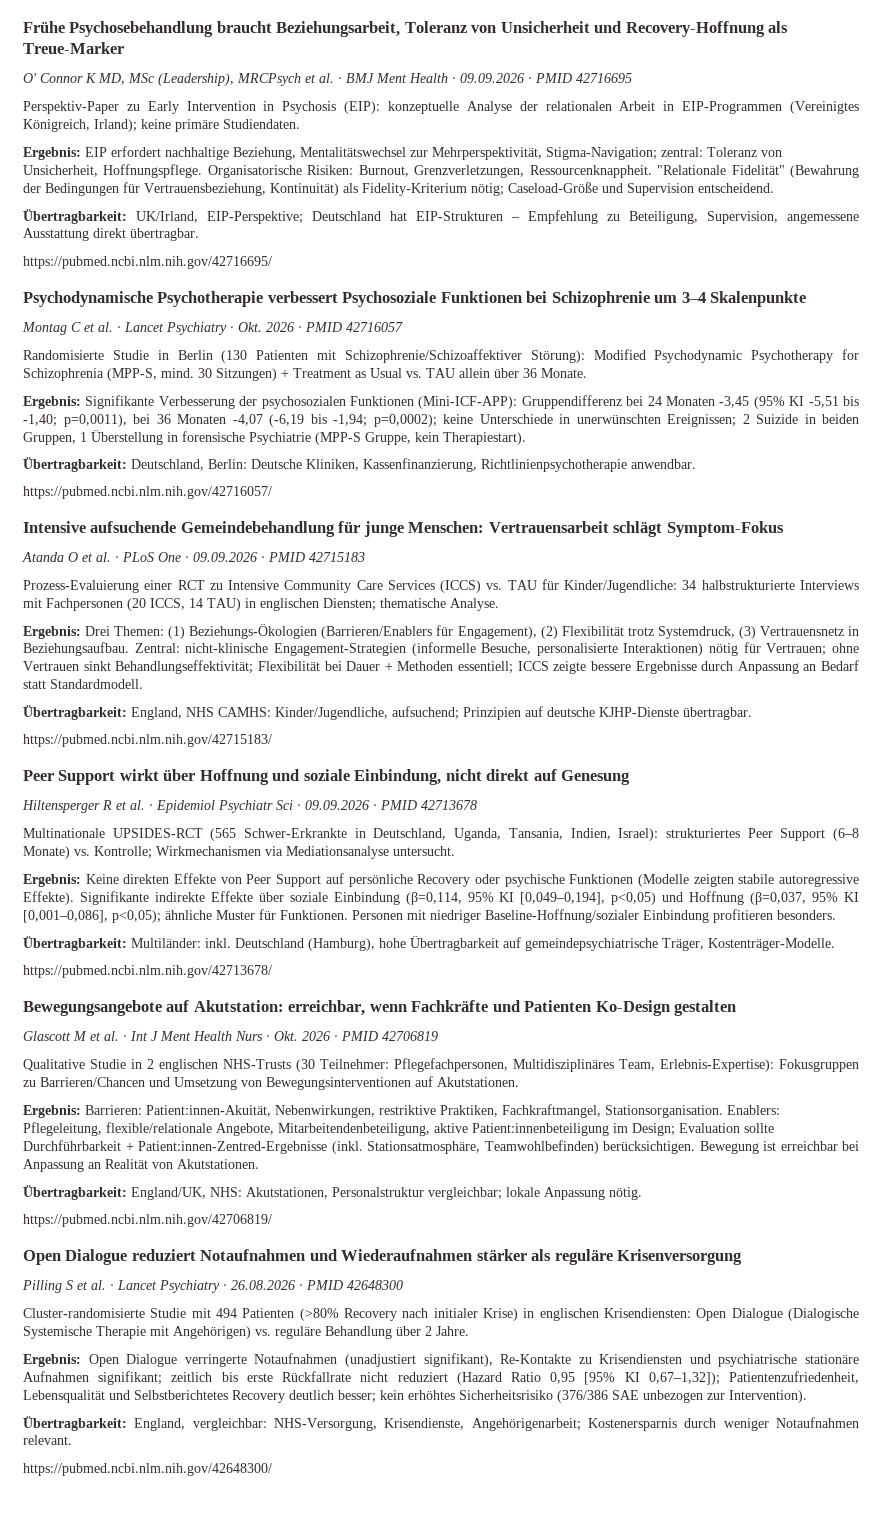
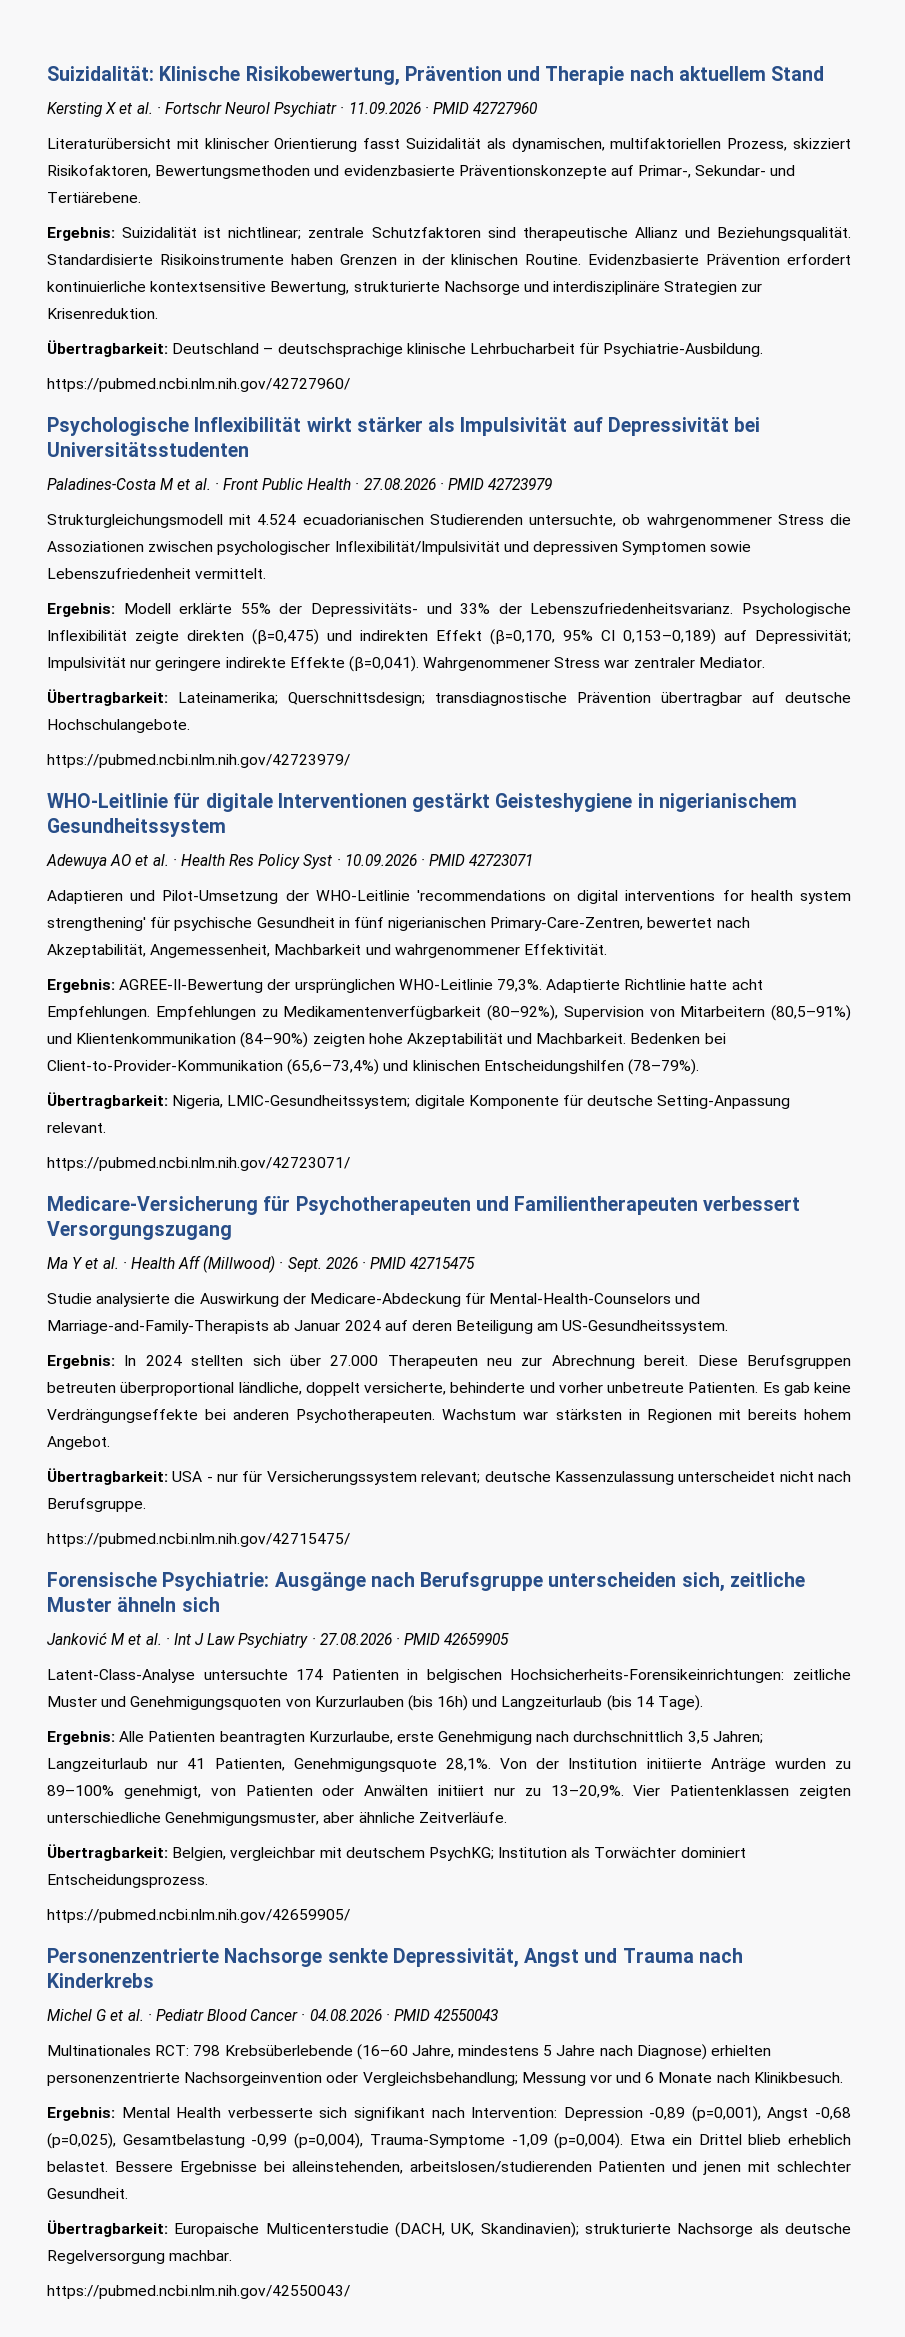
- Frühe Psychosebehandlung braucht Beziehungsarbeit, Toleranz von Unsicherheit und Recovery-Hoffnung als Treue-Marker
- O' Connor K MD, MSc (Leadership), MRCPsych et al. · BMJ Ment Health · 09.09.2026 · PMID 42716695
- Perspektiv-Paper zu Early Intervention in Psychosis (EIP): konzeptuelle Analyse der relationalen Arbeit in EIP-Programmen (Vereinigtes Königreich, Irland); keine primäre Studiendaten.
- Ergebnis: EIP erfordert nachhaltige Beziehung, Mentalitätswechsel zur Mehrperspektivität, Stigma-Navigation; zentral: Toleranz von Unsicherheit, Hoffnungspflege. Organisatorische Risiken: Burnout, Grenzverletzungen, Ressourcenknappheit. "Relationale Fidelität" (Bewahrung der Bedingungen für Vertrauensbeziehung, Kontinuität) als Fidelity-Kriterium nötig; Caseload-Größe und Supervision entscheidend.
- Übertragbarkeit: UK/Irland, EIP-Perspektive; Deutschland hat EIP-Strukturen – Empfehlung zu Beteiligung, Supervision, angemessene Ausstattung direkt übertragbar.
- https://pubmed.ncbi.nlm.nih.gov/42716695/
- Psychodynamische Psychotherapie verbessert Psychosoziale Funktionen bei Schizophrenie um 3–4 Skalenpunkte
- Montag C et al. · Lancet Psychiatry · Okt. 2026 · PMID 42716057
- Randomisierte Studie in Berlin (130 Patienten mit Schizophrenie/Schizoaffektiver Störung): Modified Psychodynamic Psychotherapy for Schizophrenia (MPP-S, mind. 30 Sitzungen) + Treatment as Usual vs. TAU allein über 36 Monate.
- Ergebnis: Signifikante Verbesserung der psychosozialen Funktionen (Mini-ICF-APP): Gruppendifferenz bei 24 Monaten -3,45 (95% KI -5,51 bis -1,40; p=0,0011), bei 36 Monaten -4,07 (-6,19 bis -1,94; p=0,0002); keine Unterschiede in unerwünschten Ereignissen; 2 Suizide in beiden Gruppen, 1 Überstellung in forensische Psychiatrie (MPP-S Gruppe, kein Therapiestart).
- Übertragbarkeit: Deutschland, Berlin: Deutsche Kliniken, Kassenfinanzierung, Richtlinienpsychotherapie anwendbar.
- https://pubmed.ncbi.nlm.nih.gov/42716057/
- Intensive aufsuchende Gemeindebehandlung für junge Menschen: Vertrauensarbeit schlägt Symptom-Fokus
- Atanda O et al. · PLoS One · 09.09.2026 · PMID 42715183
- Prozess-Evaluierung einer RCT zu Intensive Community Care Services (ICCS) vs. TAU für Kinder/Jugendliche: 34 halbstrukturierte Interviews mit Fachpersonen (20 ICCS, 14 TAU) in englischen Diensten; thematische Analyse.
- Ergebnis: Drei Themen: (1) Beziehungs-Ökologien (Barrieren/Enablers für Engagement), (2) Flexibilität trotz Systemdruck, (3) Vertrauensnetz in Beziehungsaufbau. Zentral: nicht-klinische Engagement-Strategien (informelle Besuche, personalisierte Interaktionen) nötig für Vertrauen; ohne Vertrauen sinkt Behandlungseffektivität; Flexibilität bei Dauer + Methoden essentiell; ICCS zeigte bessere Ergebnisse durch Anpassung an Bedarf statt Standardmodell.
- Übertragbarkeit: England, NHS CAMHS: Kinder/Jugendliche, aufsuchend; Prinzipien auf deutsche KJHP-Dienste übertragbar.
- https://pubmed.ncbi.nlm.nih.gov/42715183/
- Peer Support wirkt über Hoffnung und soziale Einbindung, nicht direkt auf Genesung
- Hiltensperger R et al. · Epidemiol Psychiatr Sci · 09.09.2026 · PMID 42713678
- Multinationale UPSIDES-RCT (565 Schwer-Erkrankte in Deutschland, Uganda, Tansania, Indien, Israel): strukturiertes Peer Support (6–8 Monate) vs. Kontrolle; Wirkmechanismen via Mediationsanalyse untersucht.
- Ergebnis: Keine direkten Effekte von Peer Support auf persönliche Recovery oder psychische Funktionen (Modelle zeigten stabile autoregressive Effekte). Signifikante indirekte Effekte über soziale Einbindung (β=0,114, 95% KI [0,049–0,194], p<0,05) und Hoffnung (β=0,037, 95% KI [0,001–0,086], p<0,05); ähnliche Muster für Funktionen. Personen mit niedriger Baseline-Hoffnung/sozialer Einbindung profitieren besonders.
- Übertragbarkeit: Multiländer: inkl. Deutschland (Hamburg), hohe Übertragbarkeit auf gemeindepsychiatrische Träger, Kostenträger-Modelle.
- https://pubmed.ncbi.nlm.nih.gov/42713678/
- Bewegungsangebote auf Akutstation: erreichbar, wenn Fachkräfte und Patienten Ko-Design gestalten
- Glascott M et al. · Int J Ment Health Nurs · Okt. 2026 · PMID 42706819
- Qualitative Studie in 2 englischen NHS-Trusts (30 Teilnehmer: Pflegefachpersonen, Multidisziplinäres Team, Erlebnis-Expertise): Fokusgruppen zu Barrieren/Chancen und Umsetzung von Bewegungsinterventionen auf Akutstationen.
- Ergebnis: Barrieren: Patient:innen-Akuität, Nebenwirkungen, restriktive Praktiken, Fachkraftmangel, Stationsorganisation. Enablers: Pflegeleitung, flexible/relationale Angebote, Mitarbeitendenbeteiligung, aktive Patient:innenbeteiligung im Design; Evaluation sollte Durchführbarkeit + Patient:innen-Zentred-Ergebnisse (inkl. Stationsatmosphäre, Teamwohlbefinden) berücksichtigen. Bewegung ist erreichbar bei Anpassung an Realität von Akutstationen.
- Übertragbarkeit: England/UK, NHS: Akutstationen, Personalstruktur vergleichbar; lokale Anpassung nötig.
- https://pubmed.ncbi.nlm.nih.gov/42706819/
- Open Dialogue reduziert Notaufnahmen und Wiederaufnahmen stärker als reguläre Krisenversorgung
- Pilling S et al. · Lancet Psychiatry · 26.08.2026 · PMID 42648300
- Cluster-randomisierte Studie mit 494 Patienten (>80% Recovery nach initialer Krise) in englischen Krisendiensten: Open Dialogue (Dialogische Systemische Therapie mit Angehörigen) vs. reguläre Behandlung über 2 Jahre.
- Ergebnis: Open Dialogue verringerte Notaufnahmen (unadjustiert signifikant), Re-Kontakte zu Krisendiensten und psychiatrische stationäre Aufnahmen signifikant; zeitlich bis erste Rückfallrate nicht reduziert (Hazard Ratio 0,95 [95% KI 0,67–1,32]); Patientenzufriedenheit, Lebensqualität und Selbstberichtetes Recovery deutlich besser; kein erhöhtes Sicherheitsrisiko (376/386 SAE unbezogen zur Intervention).
- Übertragbarkeit: England, vergleichbar: NHS-Versorgung, Krisendienste, Angehörigenarbeit; Kostenersparnis durch weniger Notaufnahmen relevant.
- https://pubmed.ncbi.nlm.nih.gov/42648300/
+ Suizidalität: Klinische Risikobewertung, Prävention und Therapie nach aktuellem Stand
+ Kersting X et al. · Fortschr Neurol Psychiatr · 11.09.2026 · PMID 42727960
+ Literaturübersicht mit klinischer Orientierung fasst Suizidalität als dynamischen, multifaktoriellen Prozess, skizziert Risikofaktoren, Bewertungsmethoden und evidenzbasierte Präventionskonzepte auf Primar-, Sekundar- und Tertiärebene.
+ Ergebnis: Suizidalität ist nichtlinear; zentrale Schutzfaktoren sind therapeutische Allianz und Beziehungsqualität. Standardisierte Risikoinstrumente haben Grenzen in der klinischen Routine. Evidenzbasierte Prävention erfordert kontinuierliche kontextsensitive Bewertung, strukturierte Nachsorge und interdisziplinäre Strategien zur Krisenreduktion.
+ Übertragbarkeit: Deutschland – deutschsprachige klinische Lehrbucharbeit für Psychiatrie-Ausbildung.
+ https://pubmed.ncbi.nlm.nih.gov/42727960/
+ Psychologische Inflexibilität wirkt stärker als Impulsivität auf Depressivität bei Universitätsstudenten
+ Paladines-Costa M et al. · Front Public Health · 27.08.2026 · PMID 42723979
+ Strukturgleichungsmodell mit 4.524 ecuadorianischen Studierenden untersuchte, ob wahrgenommener Stress die Assoziationen zwischen psychologischer Inflexibilität/Impulsivität und depressiven Symptomen sowie Lebenszufriedenheit vermittelt.
+ Ergebnis: Modell erklärte 55% der Depressivitäts- und 33% der Lebenszufriedenheitsvarianz. Psychologische Inflexibilität zeigte direkten (β=0,475) und indirekten Effekt (β=0,170, 95% CI 0,153–0,189) auf Depressivität; Impulsivität nur geringere indirekte Effekte (β=0,041). Wahrgenommener Stress war zentraler Mediator.
+ Übertragbarkeit: Lateinamerika; Querschnittsdesign; transdiagnostische Prävention übertragbar auf deutsche Hochschulangebote.
+ https://pubmed.ncbi.nlm.nih.gov/42723979/
+ WHO-Leitlinie für digitale Interventionen gestärkt Geisteshygiene in nigerianischem Gesundheitssystem
+ Adewuya AO et al. · Health Res Policy Syst · 10.09.2026 · PMID 42723071
+ Adaptieren und Pilot-Umsetzung der WHO-Leitlinie 'recommendations on digital interventions for health system strengthening' für psychische Gesundheit in fünf nigerianischen Primary-Care-Zentren, bewertet nach Akzeptabilität, Angemessenheit, Machbarkeit und wahrgenommener Effektivität.
+ Ergebnis: AGREE-II-Bewertung der ursprünglichen WHO-Leitlinie 79,3%. Adaptierte Richtlinie hatte acht Empfehlungen. Empfehlungen zu Medikamentenverfügbarkeit (80–92%), Supervision von Mitarbeitern (80,5–91%) und Klientenkommunikation (84–90%) zeigten hohe Akzeptabilität und Machbarkeit. Bedenken bei Client-to-Provider-Kommunikation (65,6–73,4%) und klinischen Entscheidungshilfen (78–79%).
+ Übertragbarkeit: Nigeria, LMIC-Gesundheitssystem; digitale Komponente für deutsche Setting-Anpassung relevant.
+ https://pubmed.ncbi.nlm.nih.gov/42723071/
+ Medicare-Versicherung für Psychotherapeuten und Familientherapeuten verbessert Versorgungszugang
+ Ma Y et al. · Health Aff (Millwood) · Sept. 2026 · PMID 42715475
+ Studie analysierte die Auswirkung der Medicare-Abdeckung für Mental-Health-Counselors und Marriage-and-Family-Therapists ab Januar 2024 auf deren Beteiligung am US-Gesundheitssystem.
+ Ergebnis: In 2024 stellten sich über 27.000 Therapeuten neu zur Abrechnung bereit. Diese Berufsgruppen betreuten überproportional ländliche, doppelt versicherte, behinderte und vorher unbetreute Patienten. Es gab keine Verdrängungseffekte bei anderen Psychotherapeuten. Wachstum war stärksten in Regionen mit bereits hohem Angebot.
+ Übertragbarkeit: USA - nur für Versicherungssystem relevant; deutsche Kassenzulassung unterscheidet nicht nach Berufsgruppe.
+ https://pubmed.ncbi.nlm.nih.gov/42715475/
+ Forensische Psychiatrie: Ausgänge nach Berufsgruppe unterscheiden sich, zeitliche Muster ähneln sich
+ Janković M et al. · Int J Law Psychiatry · 27.08.2026 · PMID 42659905
+ Latent-Class-Analyse untersuchte 174 Patienten in belgischen Hochsicherheits-Forensikeinrichtungen: zeitliche Muster und Genehmigungsquoten von Kurzurlauben (bis 16h) und Langzeiturlaub (bis 14 Tage).
+ Ergebnis: Alle Patienten beantragten Kurzurlaube, erste Genehmigung nach durchschnittlich 3,5 Jahren; Langzeiturlaub nur 41 Patienten, Genehmigungsquote 28,1%. Von der Institution initiierte Anträge wurden zu 89–100% genehmigt, von Patienten oder Anwälten initiiert nur zu 13–20,9%. Vier Patientenklassen zeigten unterschiedliche Genehmigungsmuster, aber ähnliche Zeitverläufe.
+ Übertragbarkeit: Belgien, vergleichbar mit deutschem PsychKG; Institution als Torwächter dominiert Entscheidungsprozess.
+ https://pubmed.ncbi.nlm.nih.gov/42659905/
+ Personenzentrierte Nachsorge senkte Depressivität, Angst und Trauma nach Kinderkrebs
+ Michel G et al. · Pediatr Blood Cancer · 04.08.2026 · PMID 42550043
+ Multinationales RCT: 798 Krebsüberlebende (16–60 Jahre, mindestens 5 Jahre nach Diagnose) erhielten personenzentrierte Nachsorgeinvention oder Vergleichsbehandlung; Messung vor und 6 Monate nach Klinikbesuch.
+ Ergebnis: Mental Health verbesserte sich signifikant nach Intervention: Depression -0,89 (p=0,001), Angst -0,68 (p=0,025), Gesamtbelastung -0,99 (p=0,004), Trauma-Symptome -1,09 (p=0,004). Etwa ein Drittel blieb erheblich belastet. Bessere Ergebnisse bei alleinstehenden, arbeitslosen/studierenden Patienten und jenen mit schlechter Gesundheit.
+ Übertragbarkeit: Europaische Multicenterstudie (DACH, UK, Skandinavien); strukturierte Nachsorge als deutsche Regelversorgung machbar.
+ https://pubmed.ncbi.nlm.nih.gov/42550043/

